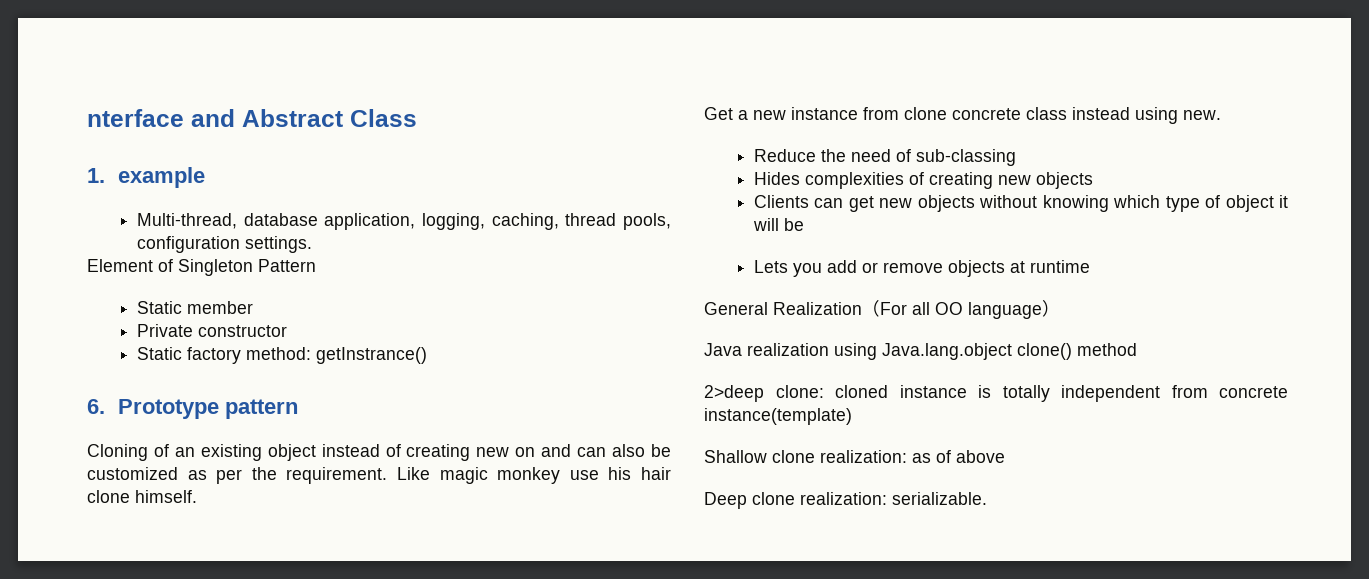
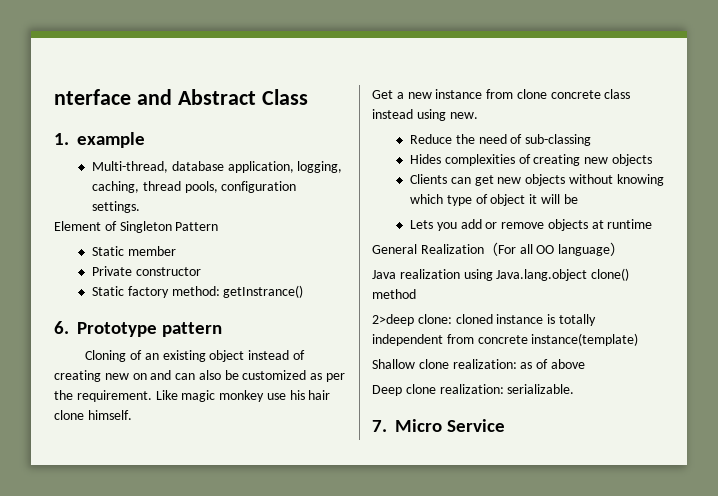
+ 7. Micro Service

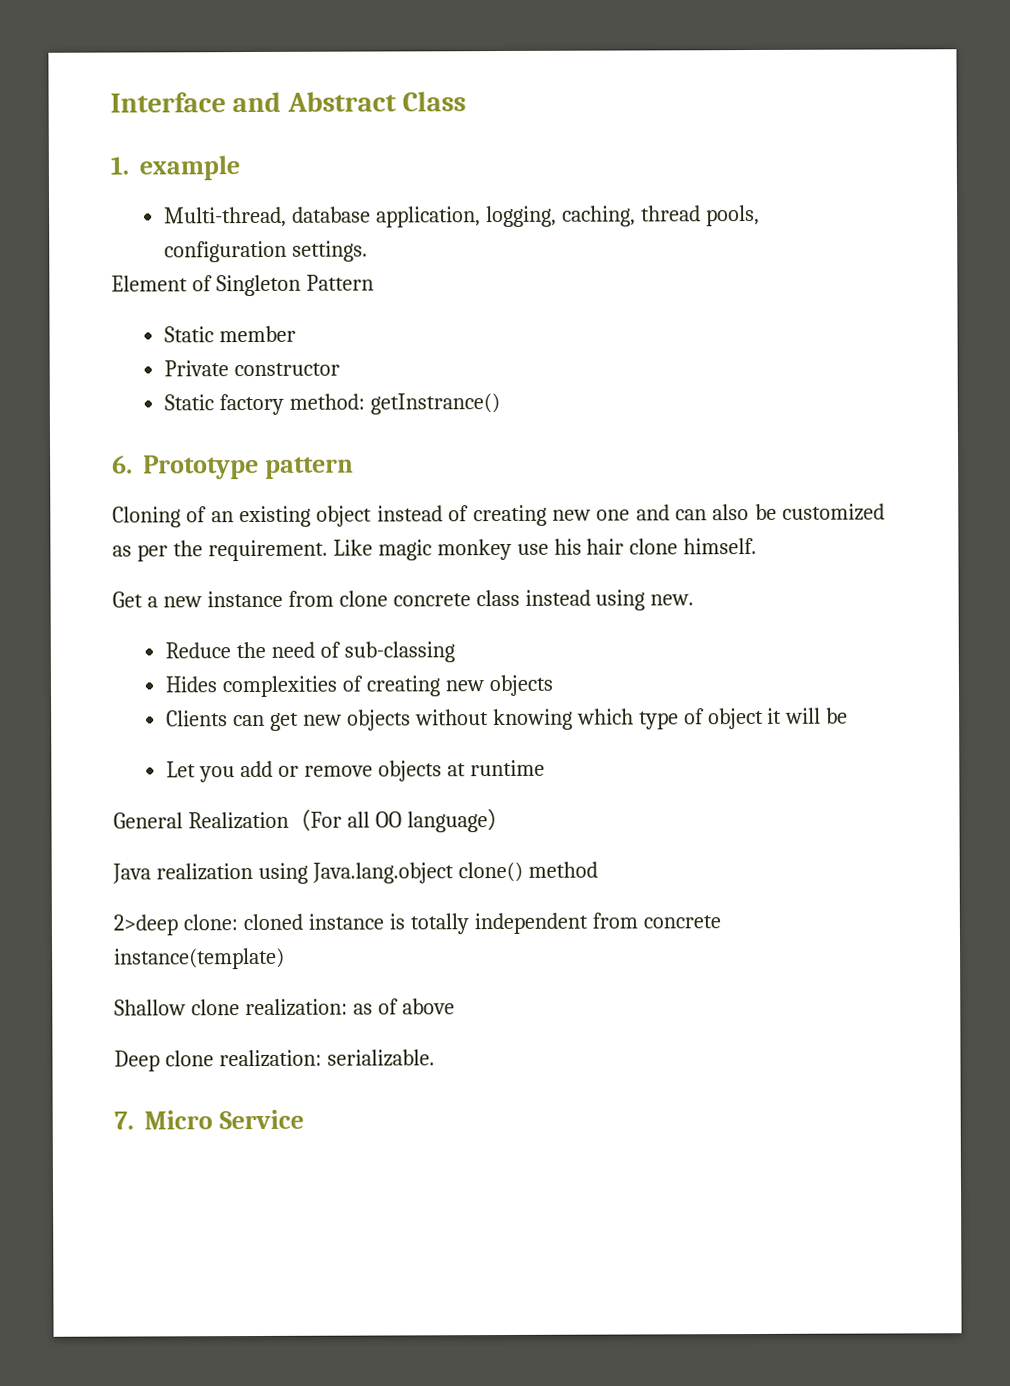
- nterface and Abstract Class
+ Interface and Abstract Class
- Cloning of an existing object instead of creating new on and can also be customized as per the requirement.
+ Cloning of an existing object instead of creating new one and can also be customized as per the requirement.
- Lets you add or remove objects at runtime
+ Let you add or remove objects at runtime

